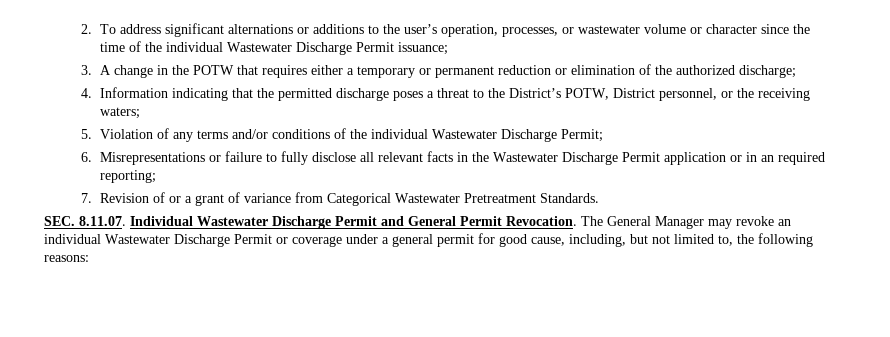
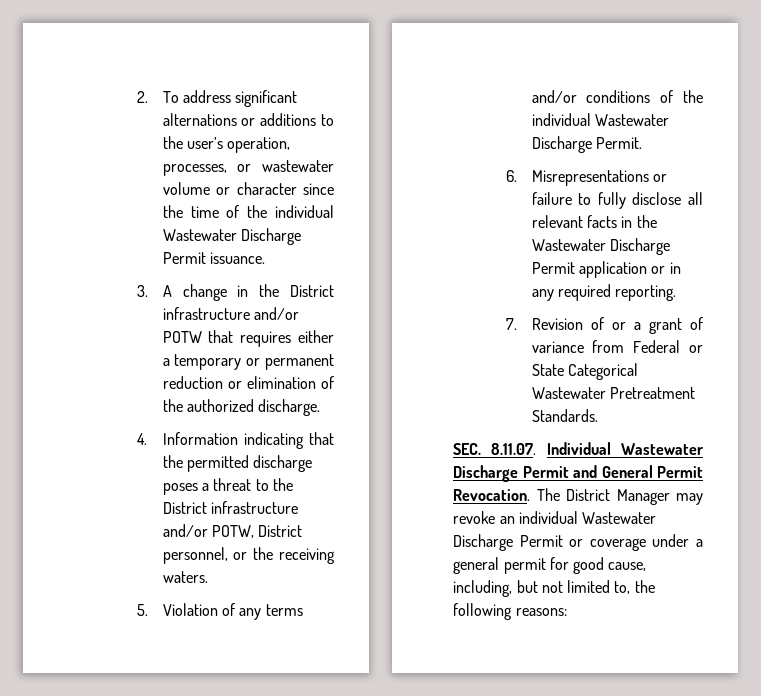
- 2. To address significant alternations or additions to the user’s operation, processes, or wastewater volume or character since the time of the individual Wastewater Discharge Permit issuance;
+ 2. To address significant alternations or additions to the user’s operation, processes, or wastewater volume or character since the time of the individual Wastewater Discharge Permit issuance.
- 3. A change in the POTW that requires either a temporary or permanent reduction or elimination of the authorized discharge;
+ 3. A change in the District infrastructure and/or POTW that requires either a temporary or permanent reduction or elimination of the authorized discharge.
- 4. Information indicating that the permitted discharge poses a threat to the District’s POTW, District personnel, or the receiving waters;
+ 4. Information indicating that the permitted discharge poses a threat to the District infrastructure and/or POTW, District personnel, or the receiving waters.
- 5. Violation of any terms and/or conditions of the individual Wastewater Discharge Permit;
+ 5. Violation of any terms and/or conditions of the individual Wastewater Discharge Permit.
- 6. Misrepresentations or failure to fully disclose all relevant facts in the Wastewater Discharge Permit application or in an required reporting;
+ 6. Misrepresentations or failure to fully disclose all relevant facts in the Wastewater Discharge Permit application or in any required reporting.
- 7. Revision of or a grant of variance from Categorical Wastewater Pretreatment Standards.
+ 7. Revision of or a grant of variance from Federal or State Categorical Wastewater Pretreatment Standards.
- The General Manager may revoke an individual Wastewater Discharge Permit or coverage under a general permit for good cause, including, but not limited to, the following reasons:
+ The District Manager may revoke an individual Wastewater Discharge Permit or coverage under a general permit for good cause, including, but not limited to, the following reasons:

